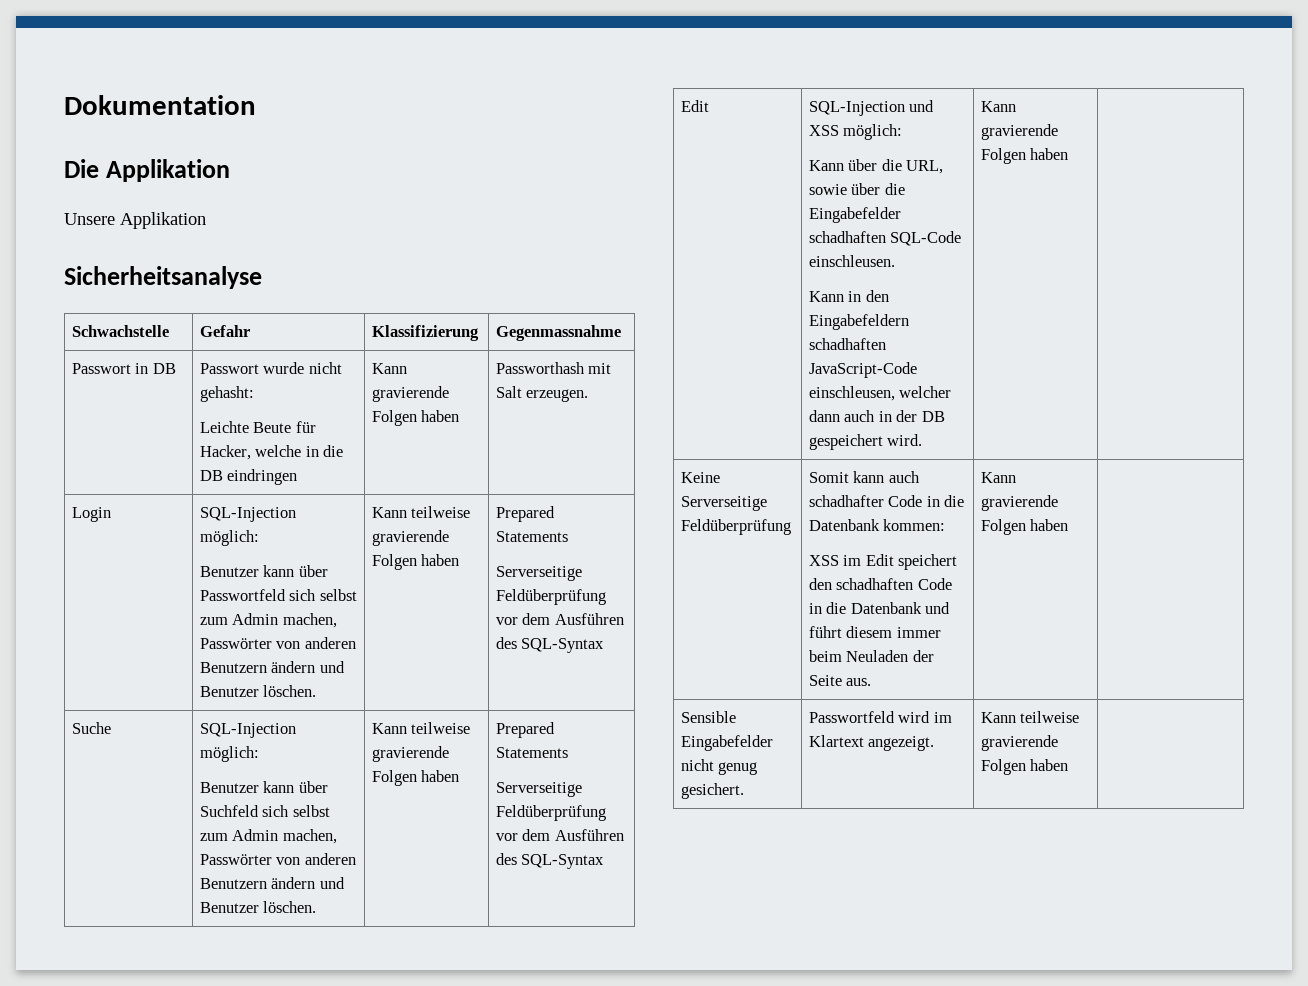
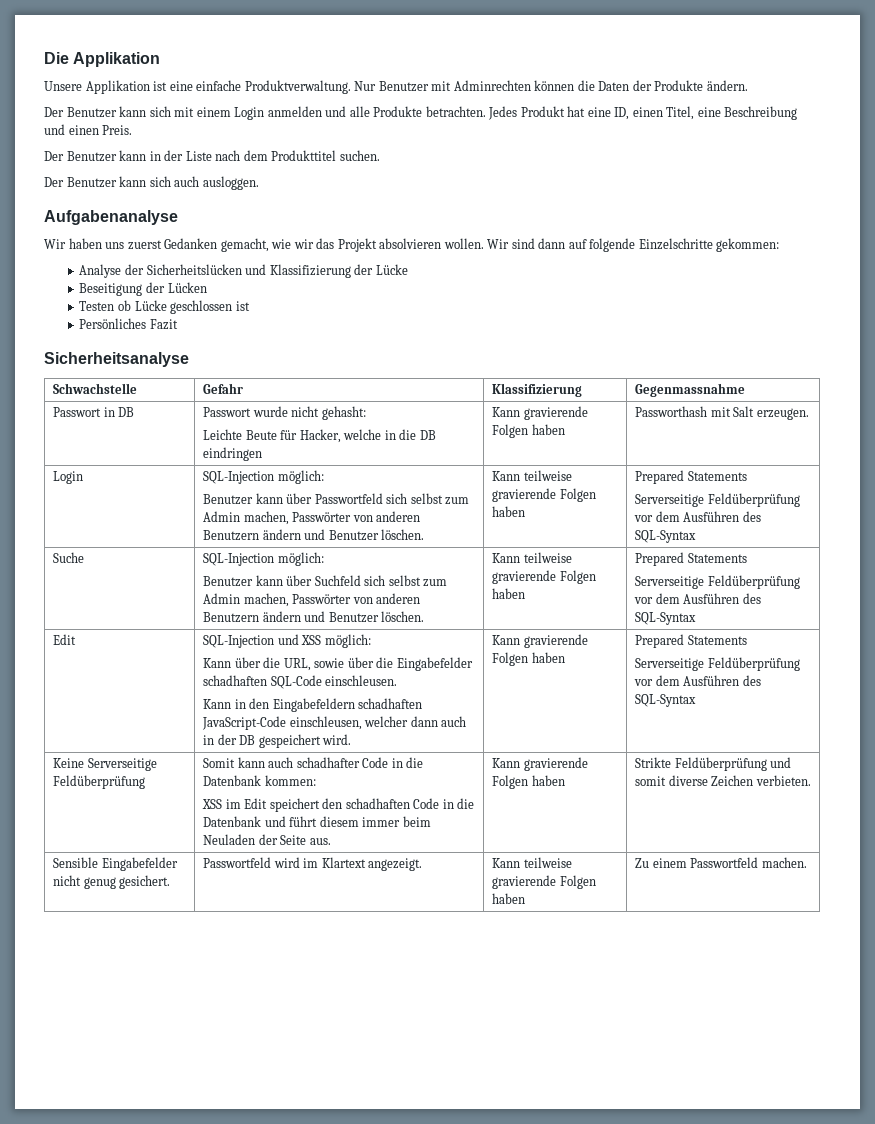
- Dokumentation
- Unsere Applikation
+ Unsere Applikation ist eine einfache Produktverwaltung. Nur Benutzer mit Adminrechten können die Daten der Produkte ändern.
+ Der Benutzer kann sich mit einem Login anmelden und alle Produkte betrachten. Jedes Produkt hat eine ID, einen Titel, eine Beschreibung und einen Preis.
+ Der Benutzer kann in der Liste nach dem Produkttitel suchen.
+ Der Benutzer kann sich auch ausloggen.
+ Aufgabenanalyse
+ Wir haben uns zuerst Gedanken gemacht, wie wir das Projekt absolvieren wollen. Wir sind dann auf folgende Einzelschritte gekommen:
+ Analyse der Sicherheitslücken und Klassifizierung der Lücke
+ Beseitigung der Lücken
+ Testen ob Lücke geschlossen ist
+ Persönliches Fazit
- Kann in den Eingabefeldern schadhaften JavaScript-Code einschleusen, welcher dann auch in der DB gespeichert wird. | Kann gravierende Folgen haben
+ Kann in den Eingabefeldern schadhaften JavaScript-Code einschleusen, welcher dann auch in der DB gespeichert wird. | Kann gravierende Folgen haben | Prepared Statements
+ Serverseitige Feldüberprüfung vor dem Ausführen des SQL-Syntax
+ Strikte Feldüberprüfung und somit diverse Zeichen verbieten.
- Sensible Eingabefelder nicht genug gesichert. | Passwortfeld wird im Klartext angezeigt. | Kann teilweise gravierende Folgen haben |
+ Sensible Eingabefelder nicht genug gesichert. | Passwortfeld wird im Klartext angezeigt. | Kann teilweise gravierende Folgen haben | Zu einem Passwortfeld machen.

